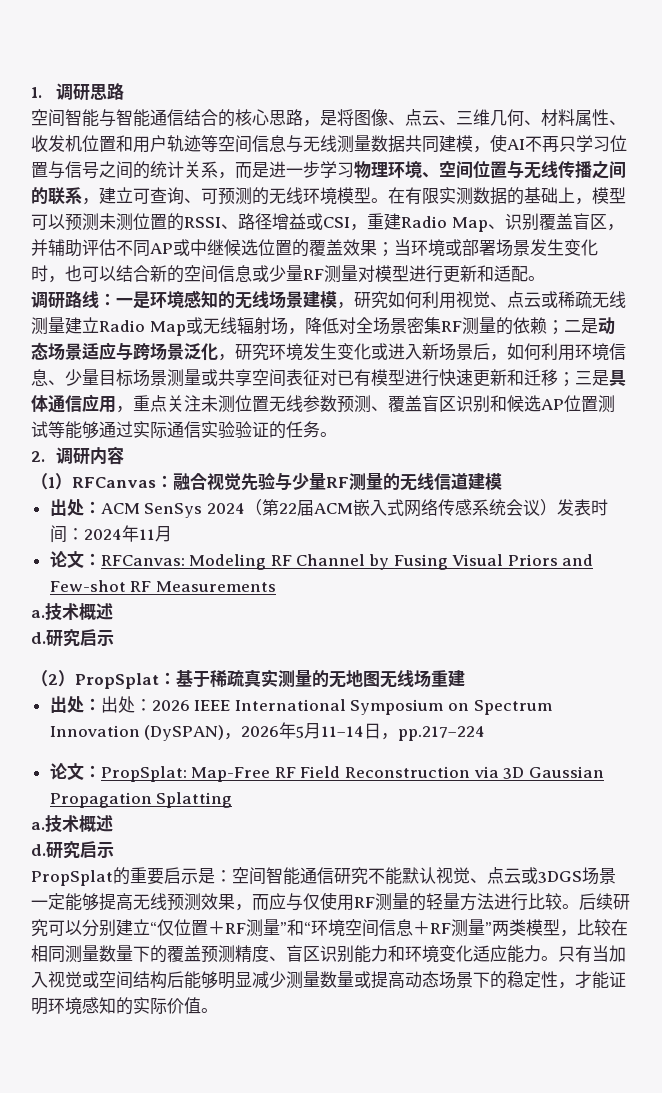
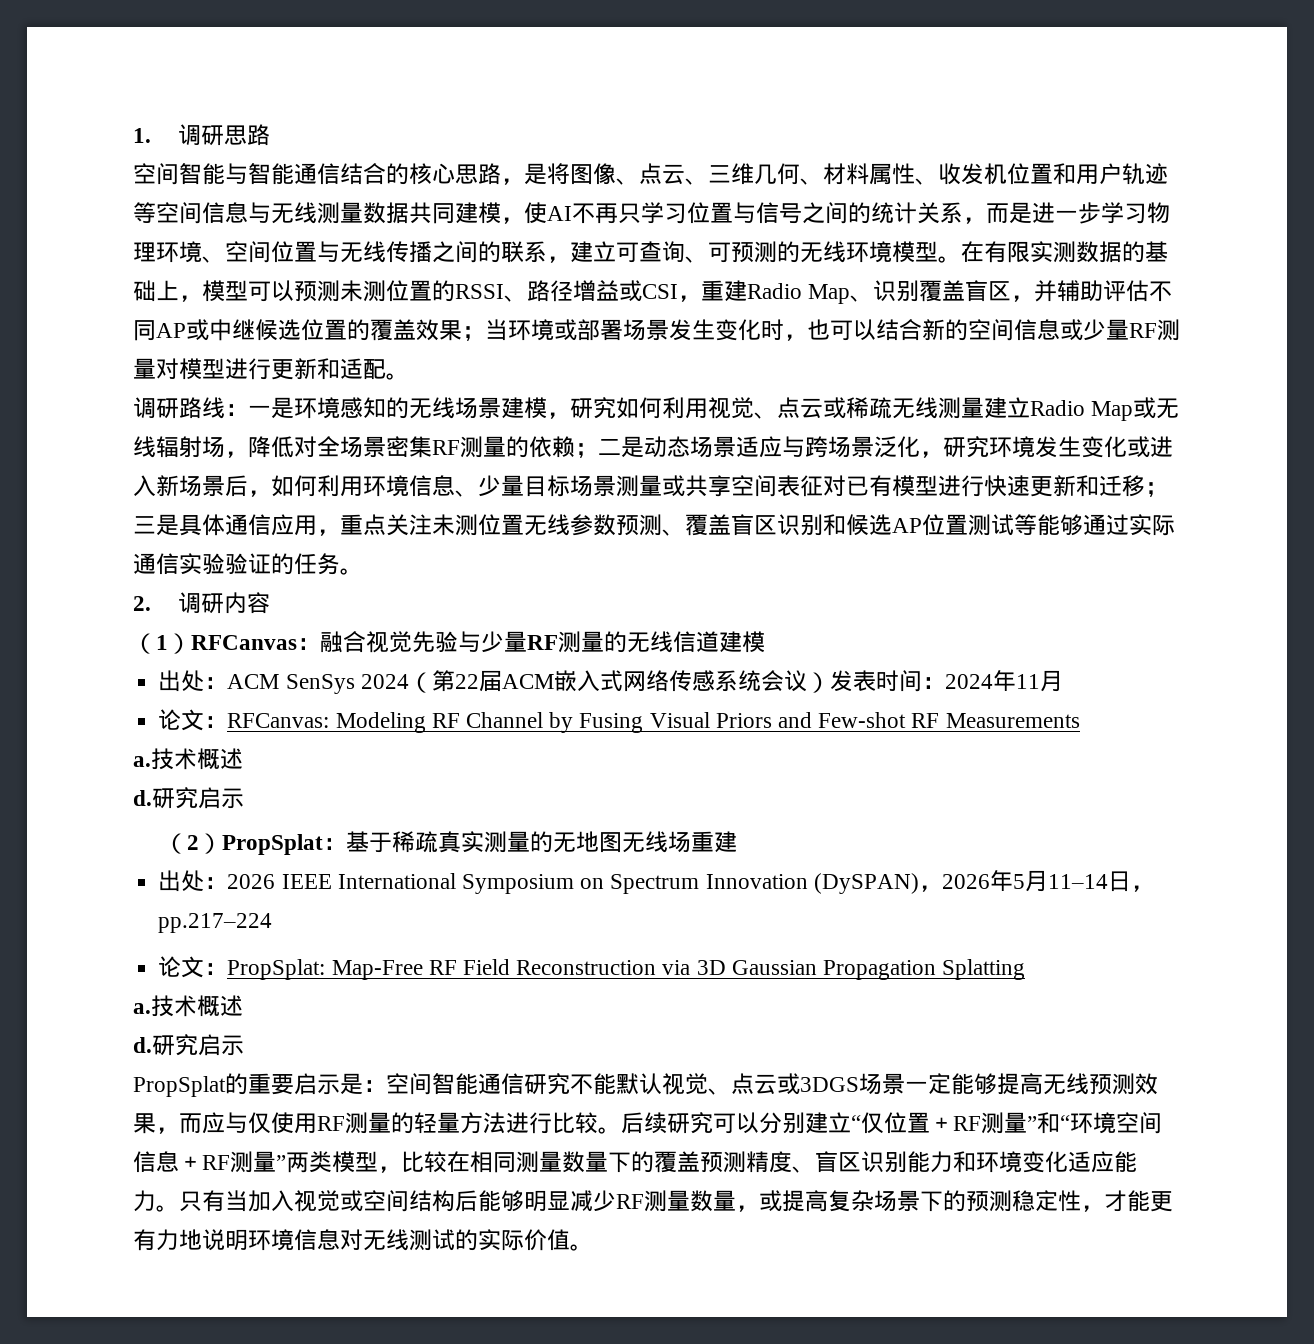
- 出处：出处：2026 IEEE International Symposium on Spectrum Innovation (DySPAN)，2026年5月11–14日，pp.217–224
+ 出处：2026 IEEE International Symposium on Spectrum Innovation (DySPAN)，2026年5月11–14日，pp.217–224
- 只有当加入视觉或空间结构后能够明显减少测量数量或提高动态场景下的稳定性，才能证明环境感知的实际价值。
+ 只有当加入视觉或空间结构后能够明显减少RF测量数量，或提高复杂场景下的预测稳定性，才能更有力地说明环境信息对无线测试的实际价值。

